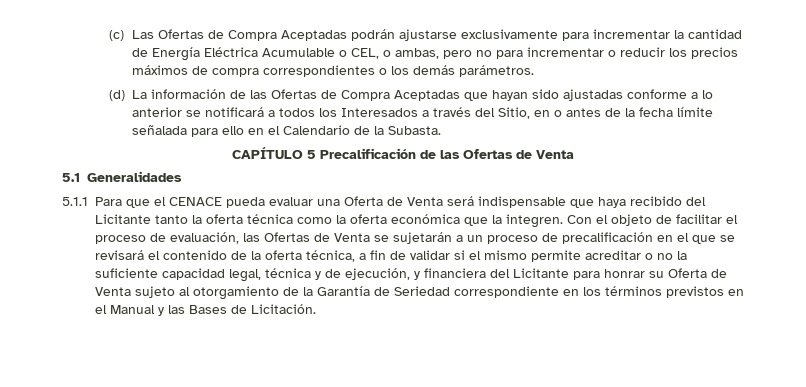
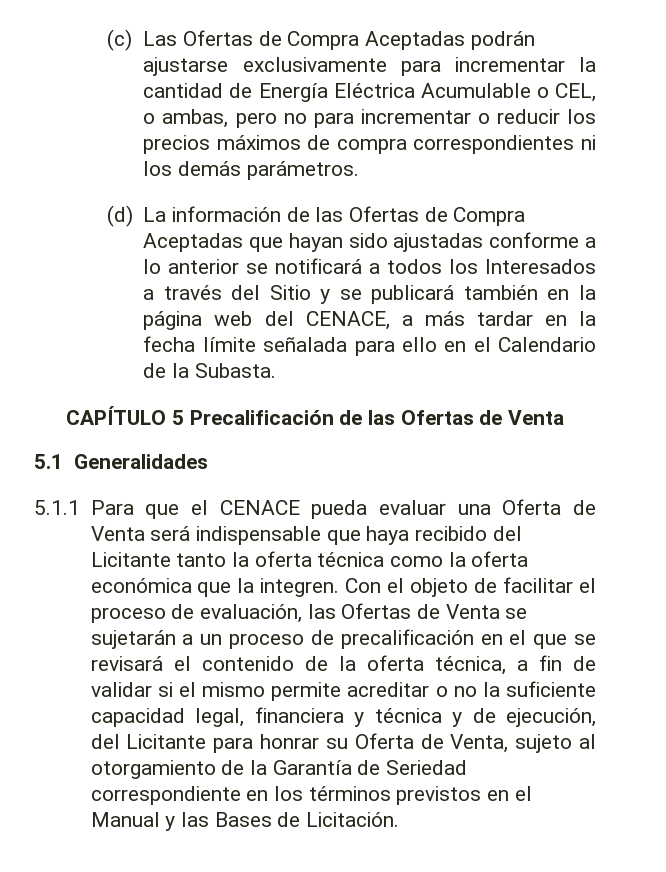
- (c) Las Ofertas de Compra Aceptadas podrán ajustarse exclusivamente para incrementar la cantidad de Energía Eléctrica Acumulable o CEL, o ambas, pero no para incrementar o reducir los precios máximos de compra correspondientes o los demás parámetros.
+ (c) Las Ofertas de Compra Aceptadas podrán ajustarse exclusivamente para incrementar la cantidad de Energía Eléctrica Acumulable o CEL, o ambas, pero no para incrementar o reducir los precios máximos de compra correspondientes ni los demás parámetros.
- (d) La información de las Ofertas de Compra Aceptadas que hayan sido ajustadas conforme a lo anterior se notificará a todos los Interesados a través del Sitio, en o antes de la fecha límite señalada para ello en el Calendario de la Subasta.
+ (d) La información de las Ofertas de Compra Aceptadas que hayan sido ajustadas conforme a lo anterior se notificará a todos los Interesados a través del Sitio y se publicará también en la página web del CENACE, a más tardar en la fecha límite señalada para ello en el Calendario de la Subasta.
- Con el objeto de facilitar el proceso de evaluación, las Ofertas de Venta se sujetarán a un proceso de precalificación en el que se revisará el contenido de la oferta técnica, a fin de validar si el mismo permite acreditar o no la suficiente capacidad legal, técnica y de ejecución, y financiera del Licitante para honrar su Oferta de Venta sujeto al otorgamiento de la Garantía de Seriedad correspondiente en los términos previstos en el Manual y las Bases de Licitación.
+ Con el objeto de facilitar el proceso de evaluación, las Ofertas de Venta se sujetarán a un proceso de precalificación en el que se revisará el contenido de la oferta técnica, a fin de validar si el mismo permite acreditar o no la suficiente capacidad legal, financiera y técnica y de ejecución, del Licitante para honrar su Oferta de Venta, sujeto al otorgamiento de la Garantía de Seriedad correspondiente en los términos previstos en el Manual y las Bases de Licitación.

